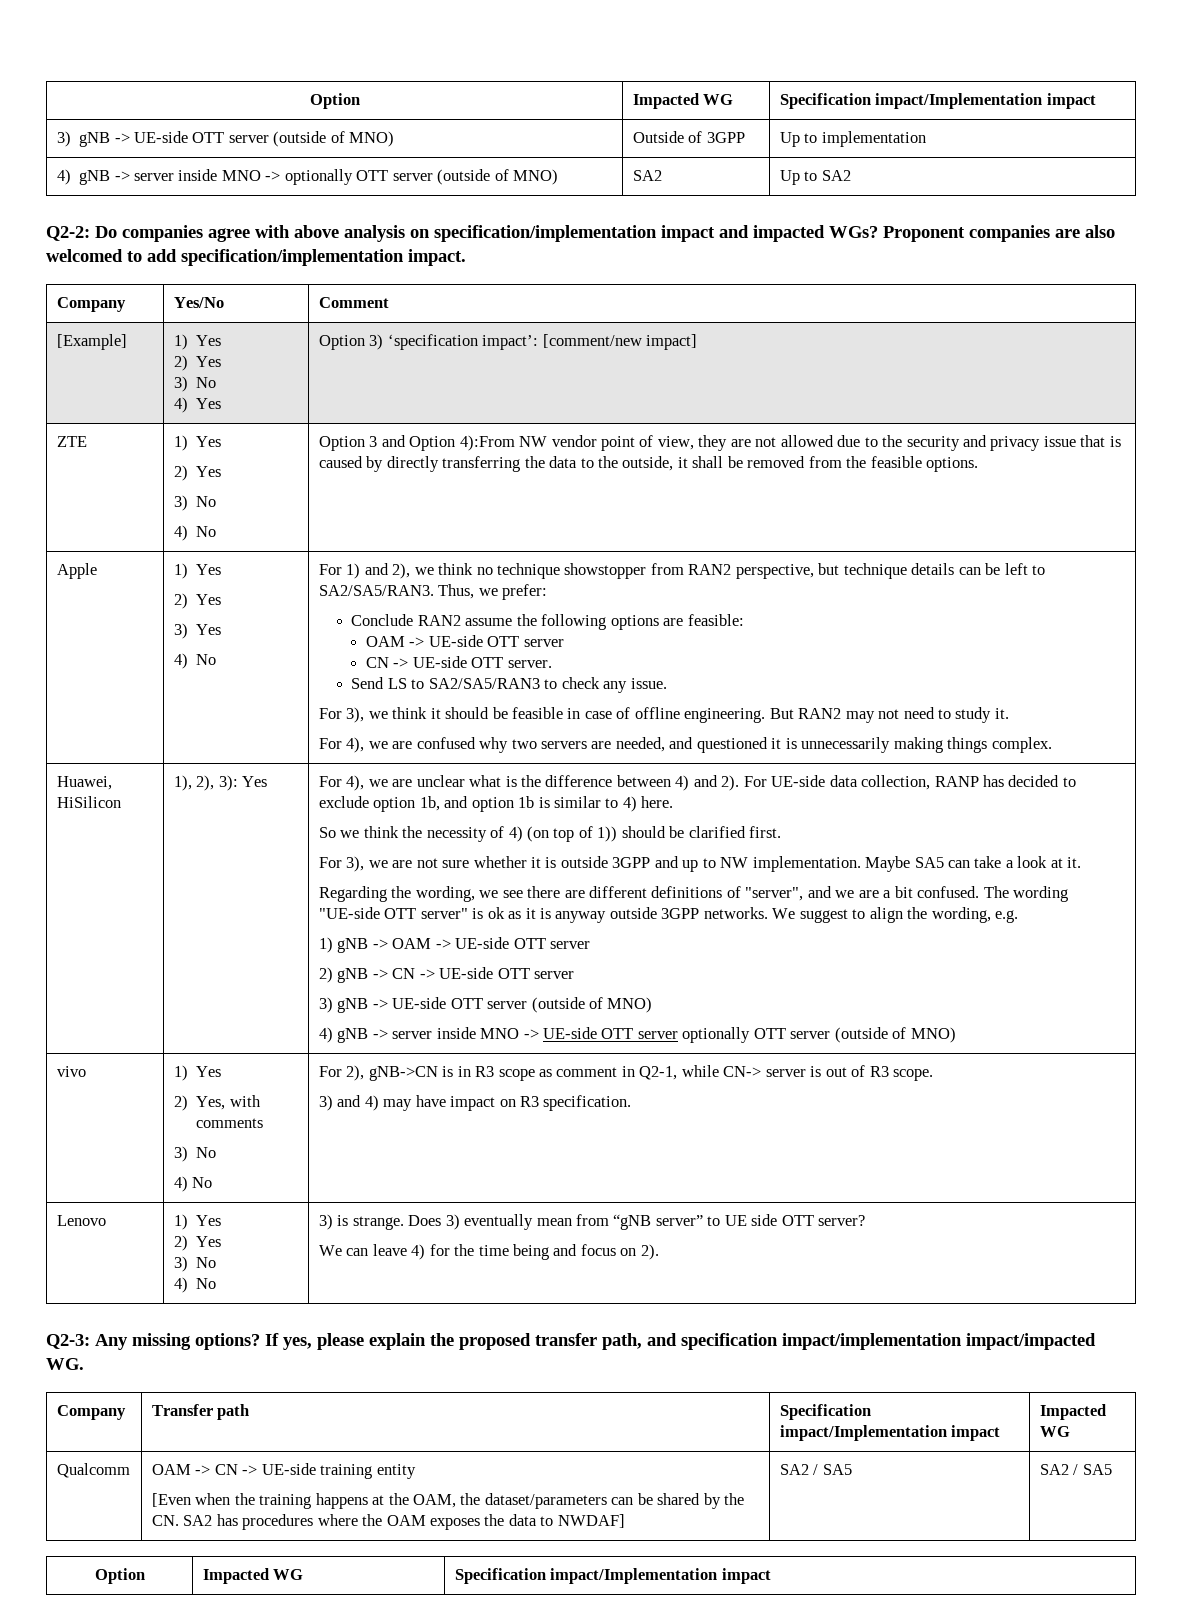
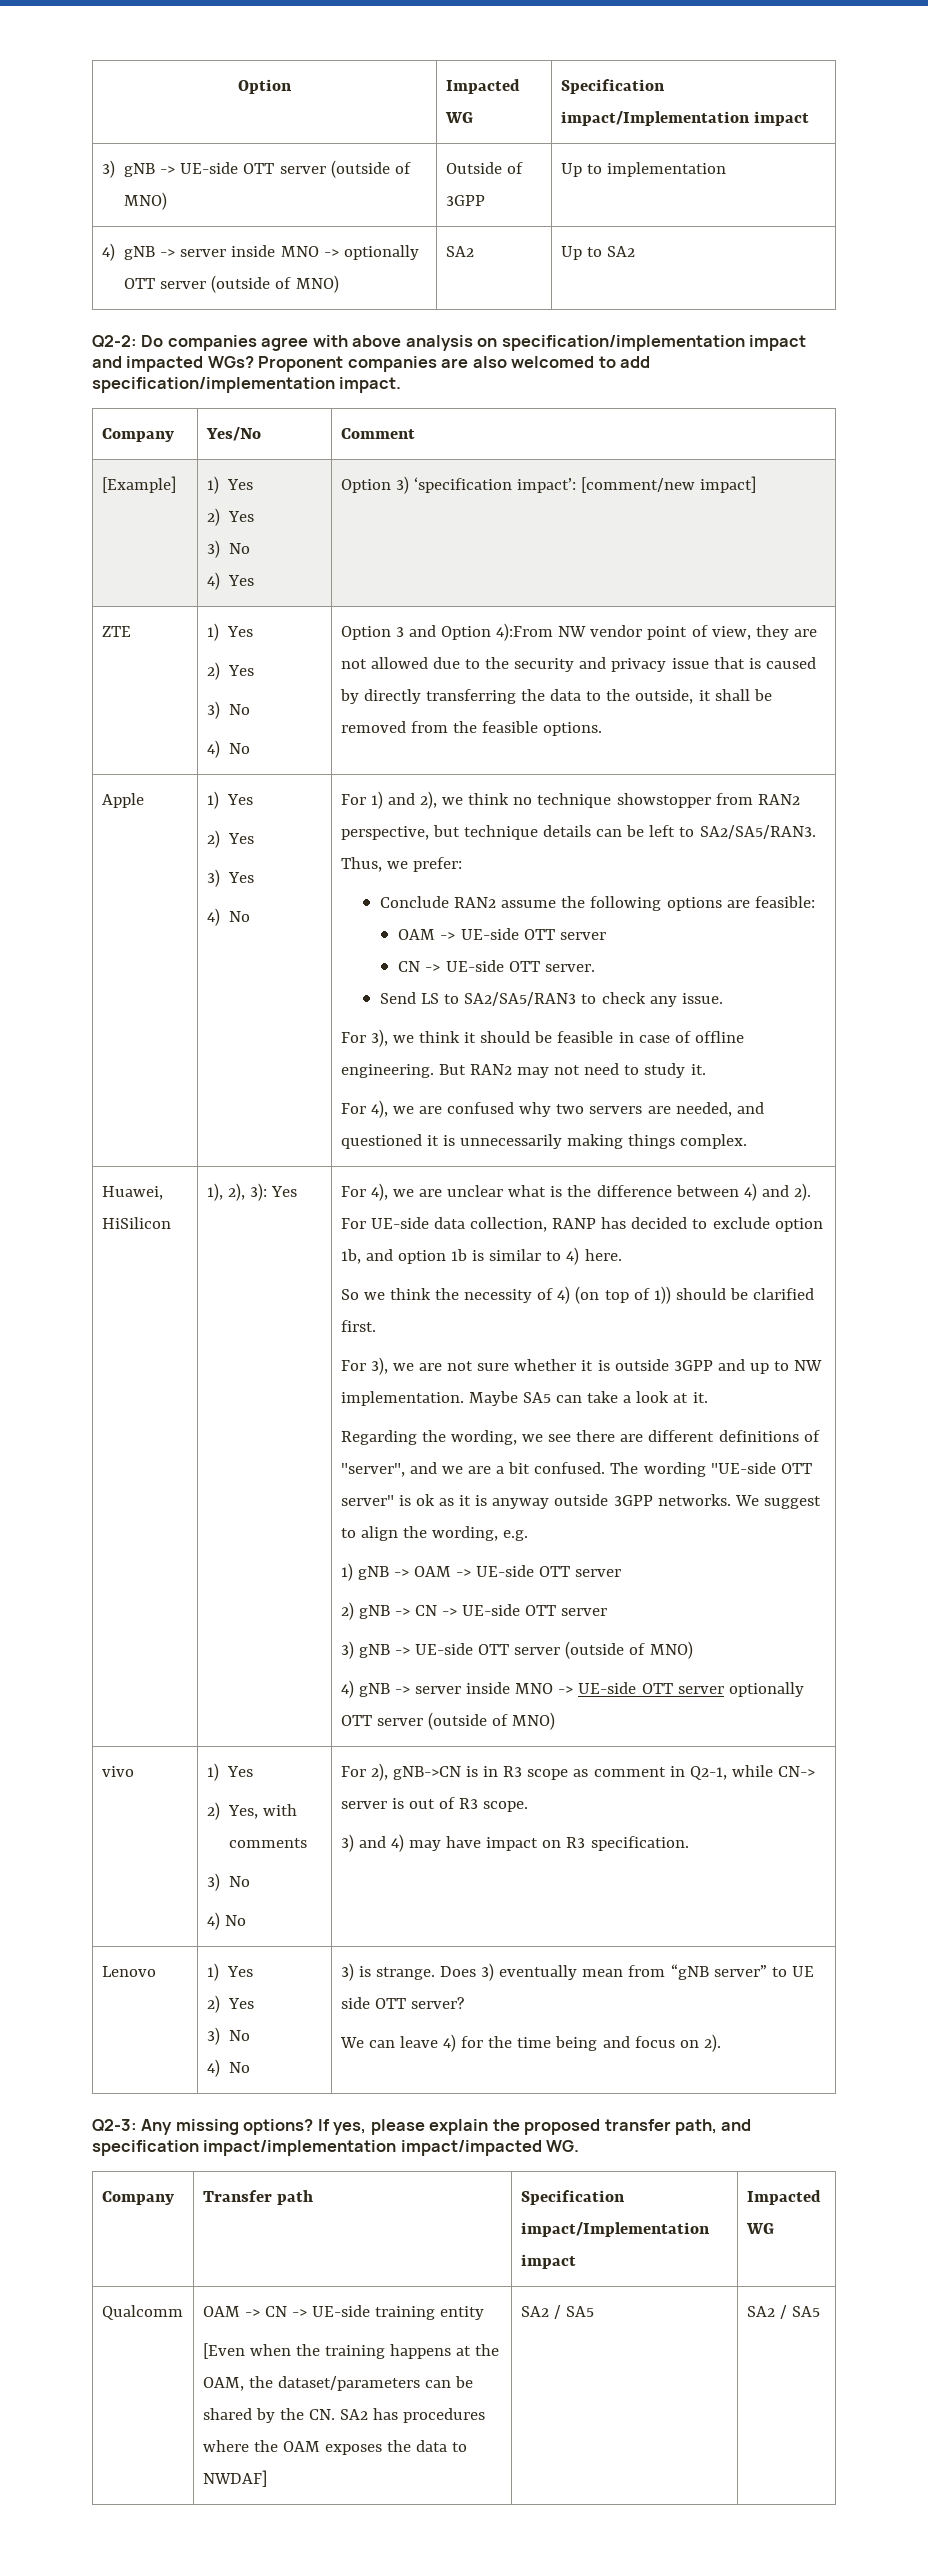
  SA2 / SA5 | SA2 / SA5
- Option | Impacted WG | Specification impact/Implementation impact

